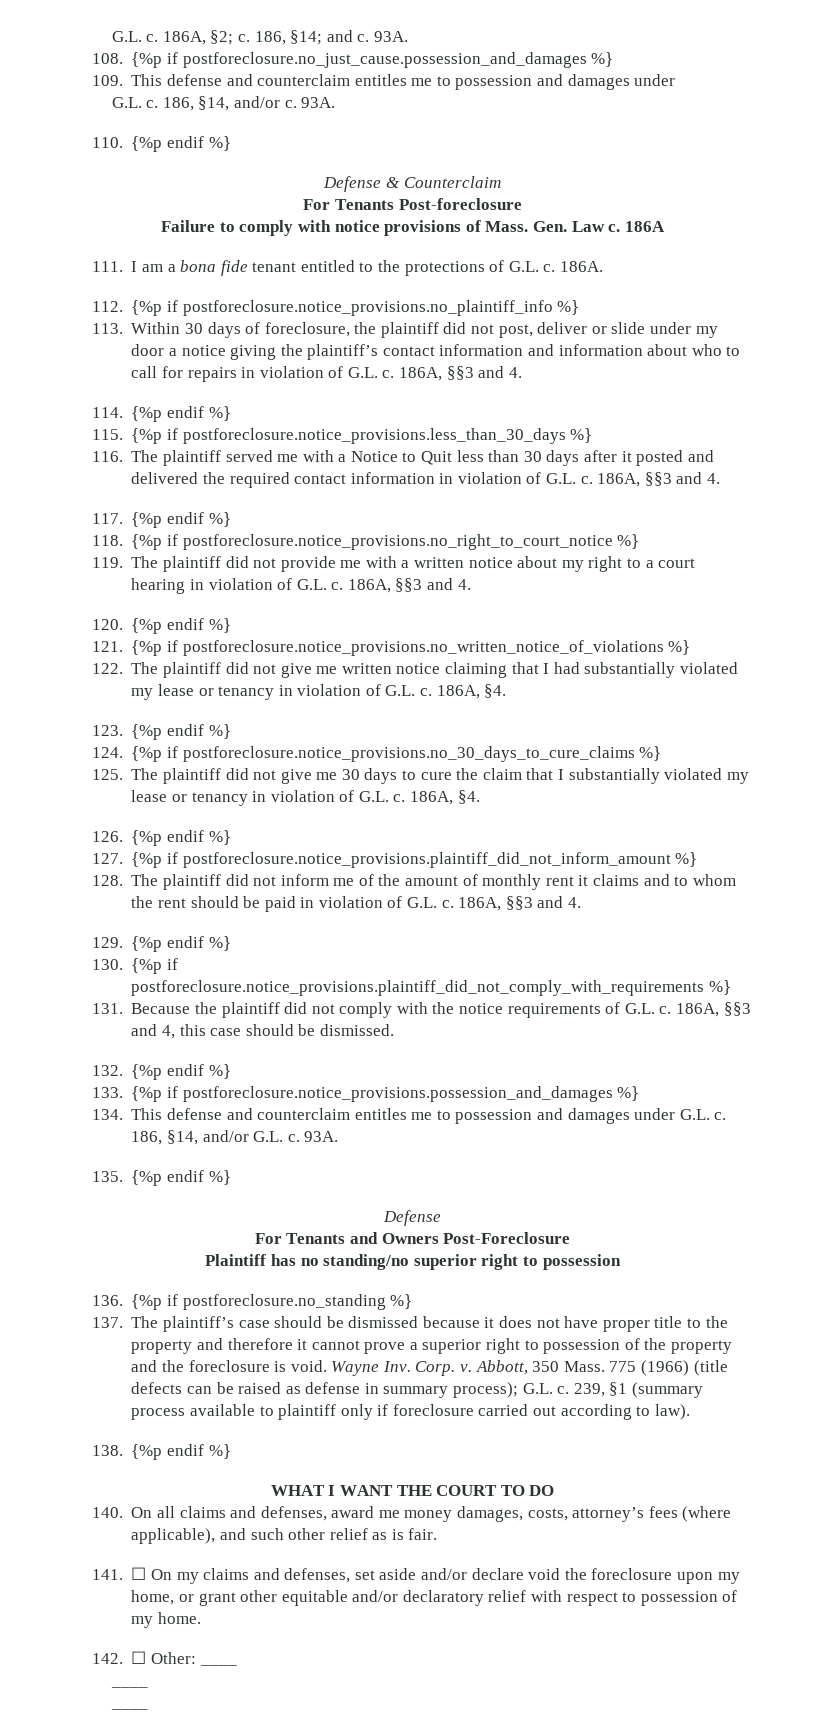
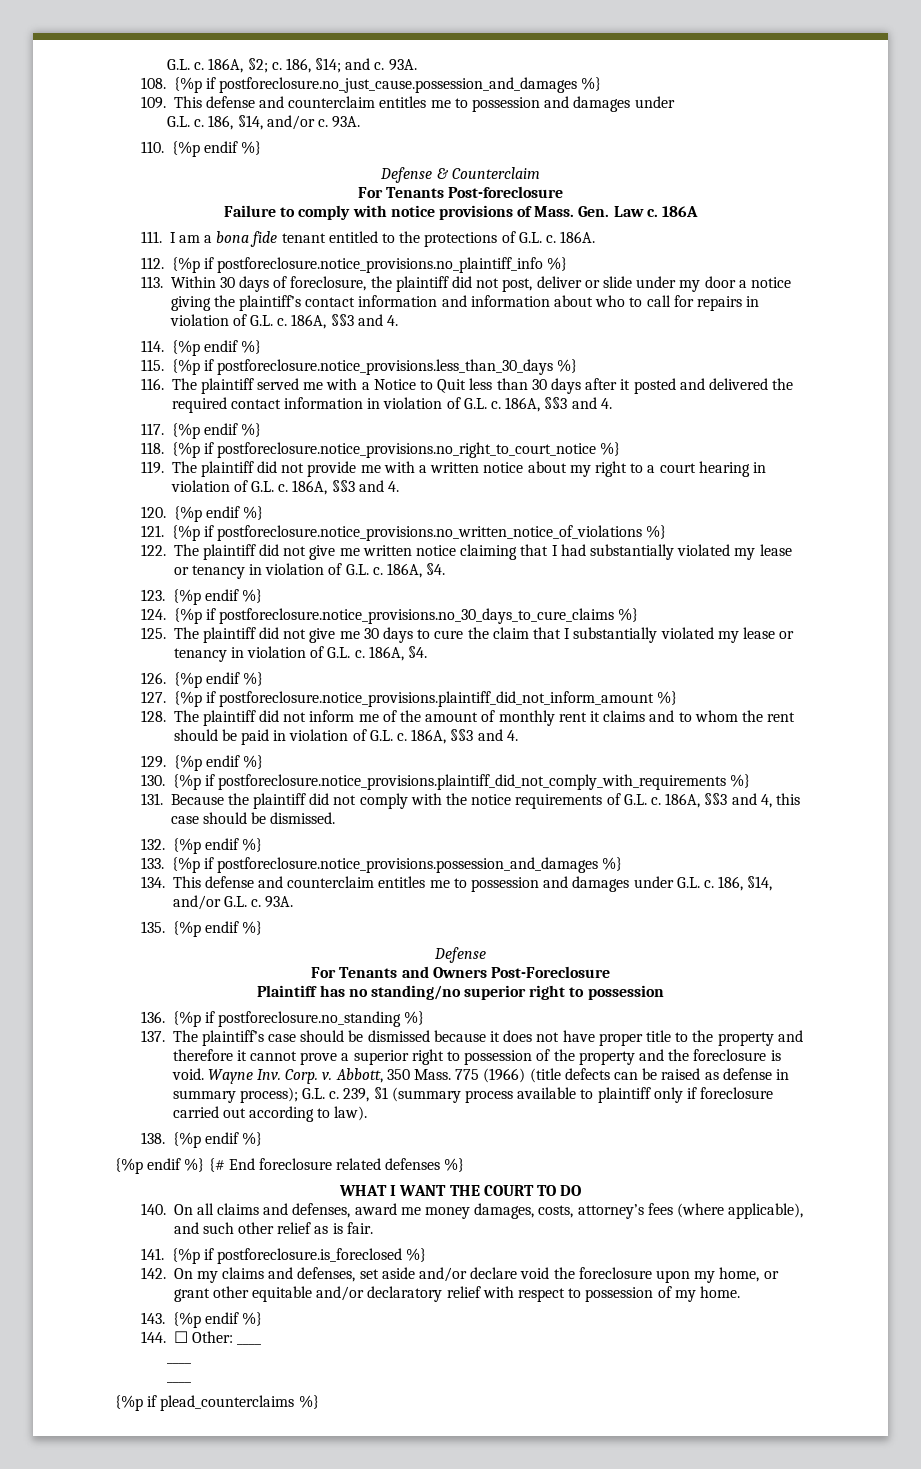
+ {%p endif %} {# End foreclosure related defenses %}
- 141. ☐ On my claims and defenses, set aside and/or declare void the foreclosure upon my home, or grant other equitable and/or declaratory relief with respect to possession of my home.
+ 141. {%p if postforeclosure.is_foreclosed %}
+ 142. On my claims and defenses, set aside and/or declare void the foreclosure upon my home, or grant other equitable and/or declaratory relief with respect to possession of my home.
- 142. ☐ Other: ____
+ 143. {%p endif %}
+ 144. ☐ Other: ____
+ {%p if plead_counterclaims %}

